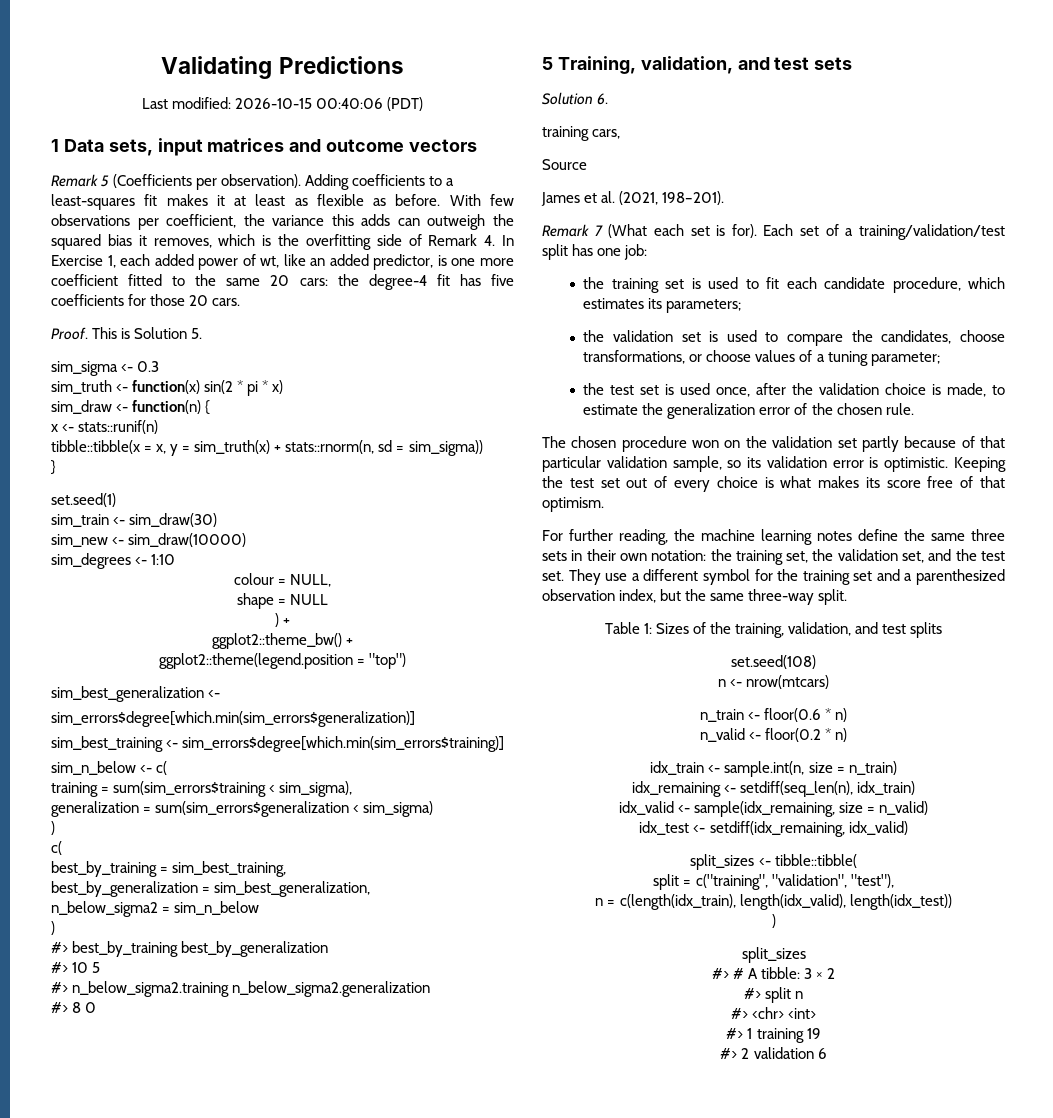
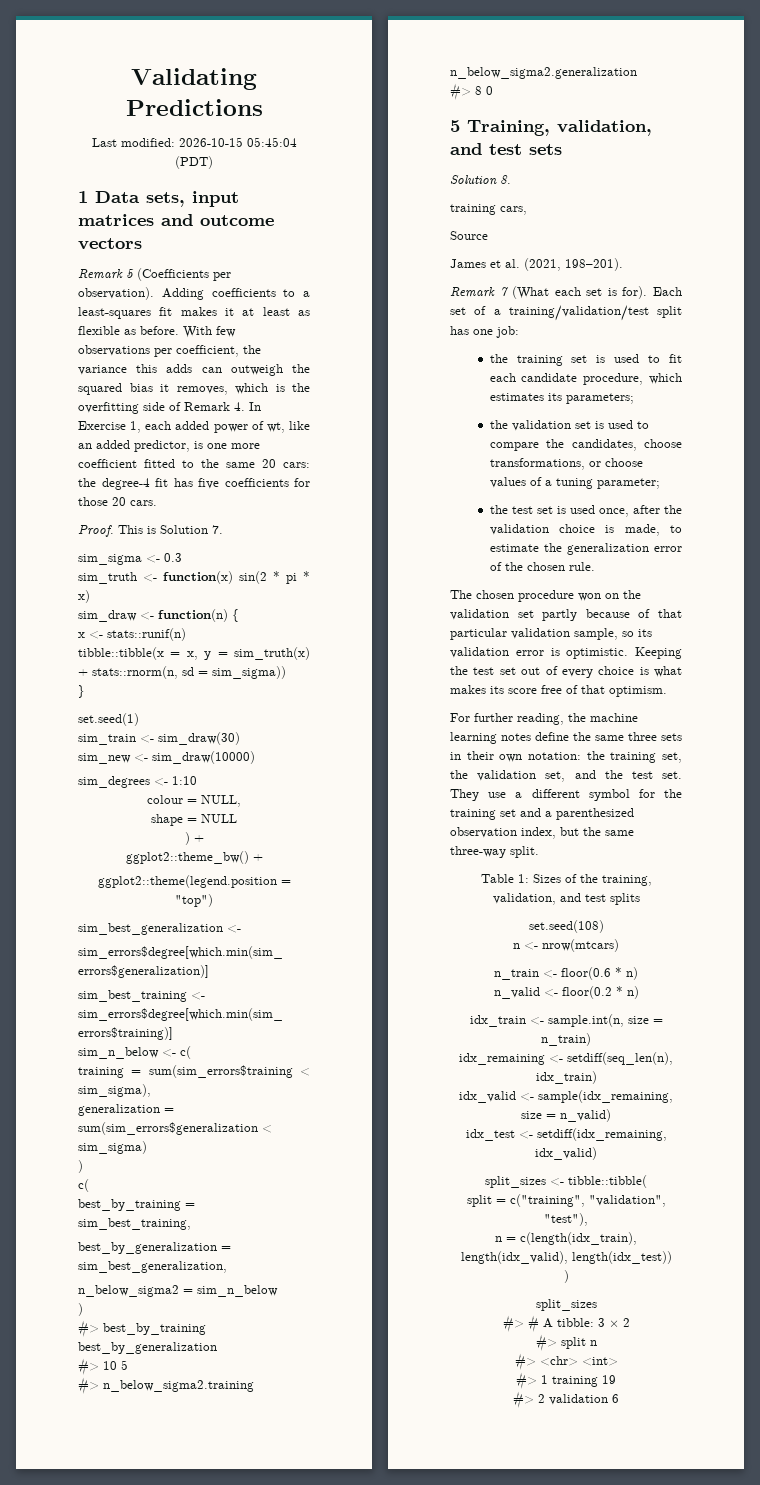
- Last modified: 2026-10-15 00:40:06 (PDT)
+ Last modified: 2026-10-15 05:45:04 (PDT)
- This is Solution 5.
+ This is Solution 7.
- Solution 6.
+ Solution 8.

